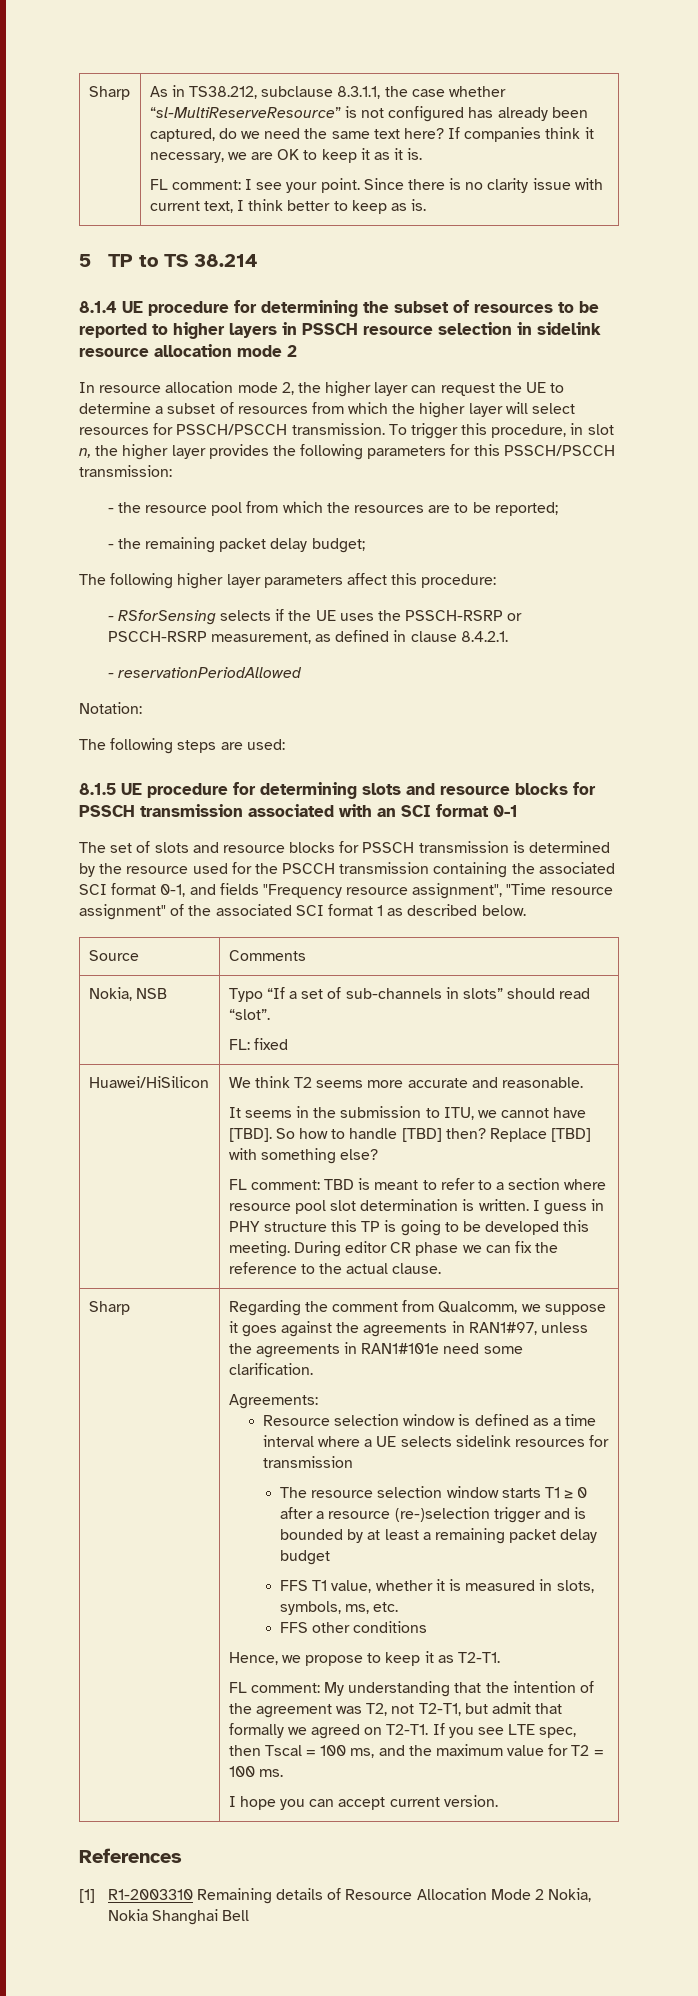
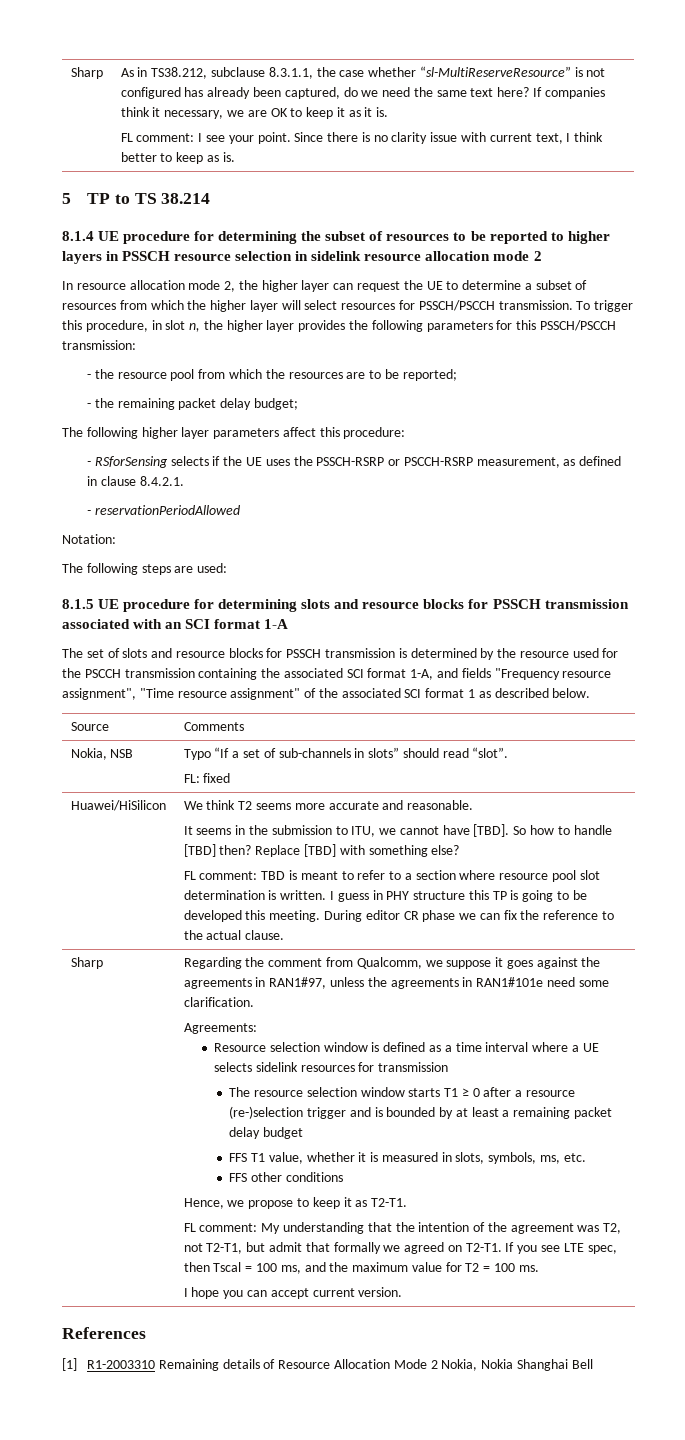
- 8.1.5 UE procedure for determining slots and resource blocks for PSSCH transmission associated with an SCI format 0-1
+ 8.1.5 UE procedure for determining slots and resource blocks for PSSCH transmission associated with an SCI format 1-A
- The set of slots and resource blocks for PSSCH transmission is determined by the resource used for the PSCCH transmission containing the associated SCI format 0-1, and fields "Frequency resource assignment", "Time resource assignment" of the associated SCI format 1 as described below.
+ The set of slots and resource blocks for PSSCH transmission is determined by the resource used for the PSCCH transmission containing the associated SCI format 1-A, and fields "Frequency resource assignment", "Time resource assignment" of the associated SCI format 1 as described below.

